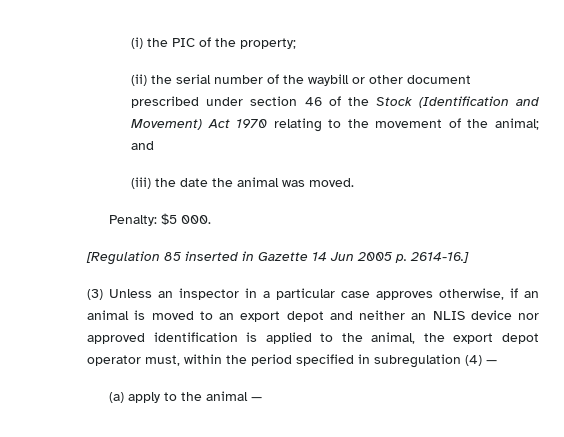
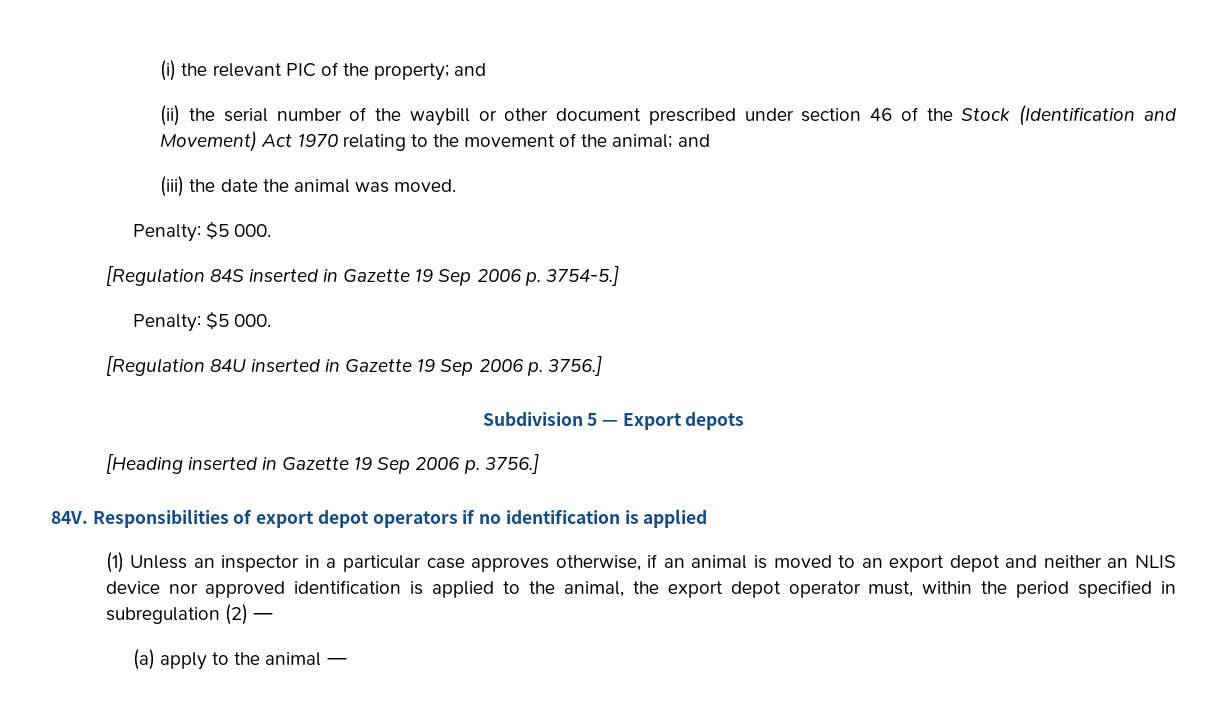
- (i) the PIC of the property;
+ (i) the relevant PIC of the property; and
- [Regulation 85 inserted in Gazette 14 Jun 2005 p. 2614-16.]
- (3) Unless an inspector in a particular case approves otherwise, if an animal is moved to an export depot and neither an NLIS device nor approved identification is applied to the animal, the export depot operator must, within the period specified in subregulation (4) —
+ [Regulation 84S inserted in Gazette 19 Sep 2006 p. 3754-5.]
+ Penalty: $5 000.
+ [Regulation 84U inserted in Gazette 19 Sep 2006 p. 3756.]
+ Subdivision 5 — Export depots
+ [Heading inserted in Gazette 19 Sep 2006 p. 3756.]
+ 84V. Responsibilities of export depot operators if no identification is applied
+ (1) Unless an inspector in a particular case approves otherwise, if an animal is moved to an export depot and neither an NLIS device nor approved identification is applied to the animal, the export depot operator must, within the period specified in subregulation (2) —

